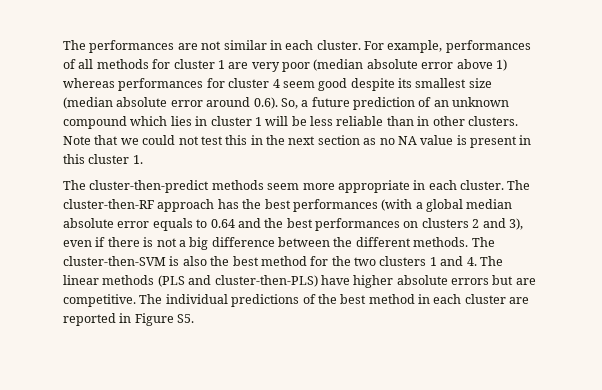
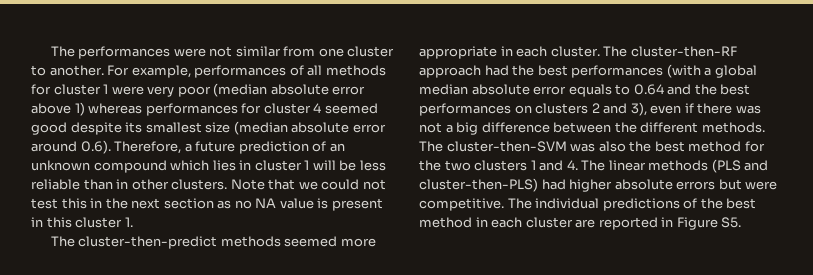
- The performances are not similar in each cluster.
+ The performances were not similar from one cluster to another.
- For example, performances of all methods for cluster 1 are very poor (median absolute error above 1) whereas performances for cluster 4 seem good despite its smallest size (median absolute error around 0.6). So, a future prediction of an unknown compound which lies in cluster 1 will be less reliable than in other clusters.
+ For example, performances of all methods for cluster 1 were very poor (median absolute error above 1) whereas performances for cluster 4 seemed good despite its smallest size (median absolute error around 0.6). Therefore, a future prediction of an unknown compound which lies in cluster 1 will be less reliable than in other clusters.
- The cluster-then-predict methods seem more appropriate in each cluster.
+ The cluster-then-predict methods seemed more appropriate in each cluster.
- The cluster-then-RF approach has the best performances (with a global median absolute error equals to 0.64 and the best performances on clusters 2 and 3), even if there is not a big difference between the different methods.
+ The cluster-then-RF approach had the best performances (with a global median absolute error equals to 0.64 and the best performances on clusters 2 and 3), even if there was not a big difference between the different methods.
- The cluster-then-SVM is also the best method for the two clusters 1 and 4. The linear methods (PLS and cluster-then-PLS) have higher absolute errors but are competitive.
+ The cluster-then-SVM was also the best method for the two clusters 1 and 4. The linear methods (PLS and cluster-then-PLS) had higher absolute errors but were competitive.

